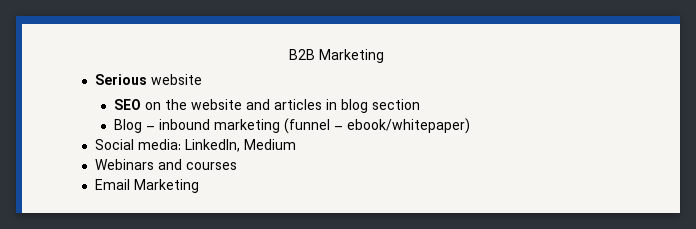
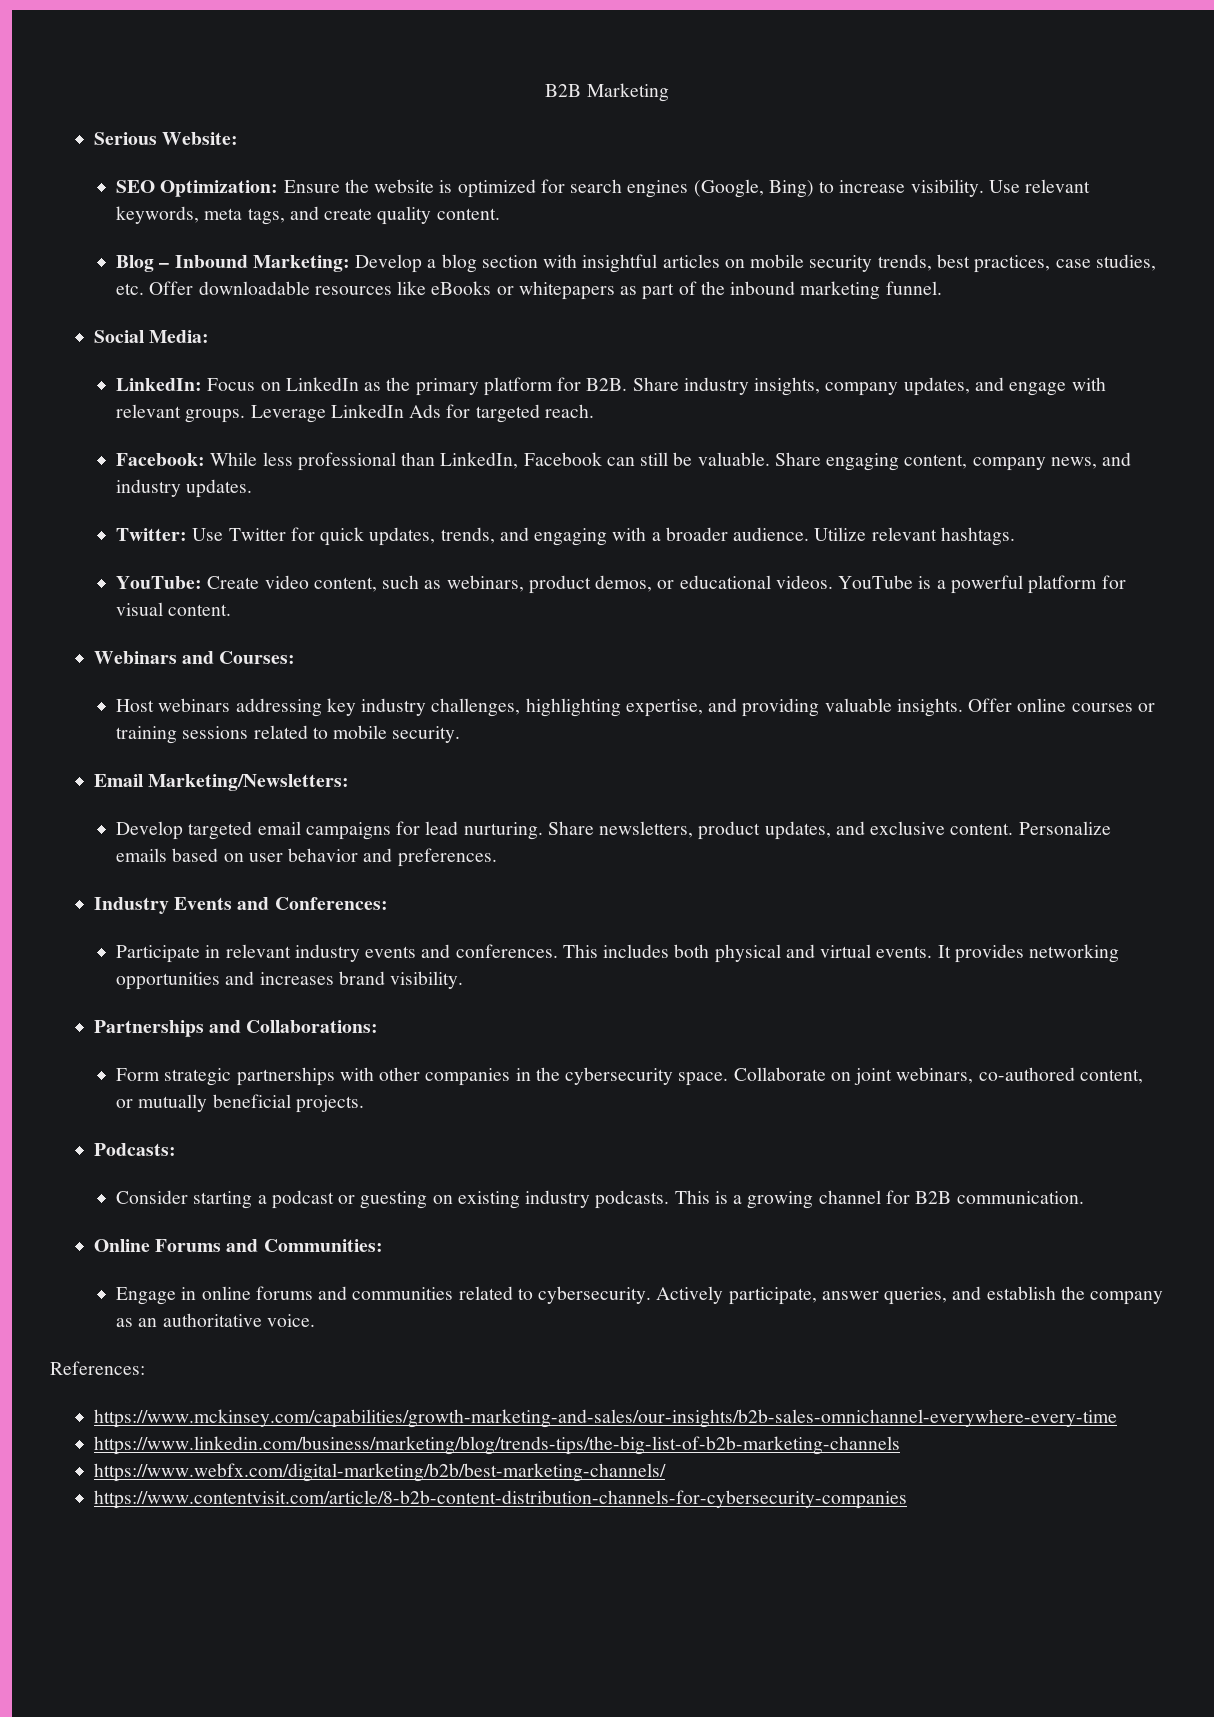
- Serious website
+ Serious Website:
- SEO on the website and articles in blog section
- Blog – inbound marketing (funnel – ebook/whitepaper)
- Social media: LinkedIn, Medium
- Webinars and courses
- Email Marketing
+ SEO Optimization: Ensure the website is optimized for search engines (Google, Bing) to increase visibility. Use relevant keywords, meta tags, and create quality content.
+ Blog – Inbound Marketing: Develop a blog section with insightful articles on mobile security trends, best practices, case studies, etc. Offer downloadable resources like eBooks or whitepapers as part of the inbound marketing funnel.
+ Social Media:
+ LinkedIn: Focus on LinkedIn as the primary platform for B2B. Share industry insights, company updates, and engage with relevant groups. Leverage LinkedIn Ads for targeted reach.
+ Facebook: While less professional than LinkedIn, Facebook can still be valuable. Share engaging content, company news, and industry updates.
+ Twitter: Use Twitter for quick updates, trends, and engaging with a broader audience. Utilize relevant hashtags.
+ YouTube: Create video content, such as webinars, product demos, or educational videos. YouTube is a powerful platform for visual content.
+ Webinars and Courses:
+ Host webinars addressing key industry challenges, highlighting expertise, and providing valuable insights. Offer online courses or training sessions related to mobile security.
+ Email Marketing/Newsletters:
+ Develop targeted email campaigns for lead nurturing. Share newsletters, product updates, and exclusive content. Personalize emails based on user behavior and preferences.
+ Industry Events and Conferences:
+ Participate in relevant industry events and conferences. This includes both physical and virtual events. It provides networking opportunities and increases brand visibility.
+ Partnerships and Collaborations:
+ Form strategic partnerships with other companies in the cybersecurity space. Collaborate on joint webinars, co-authored content, or mutually beneficial projects.
+ Podcasts:
+ Consider starting a podcast or guesting on existing industry podcasts. This is a growing channel for B2B communication.
+ Online Forums and Communities:
+ Engage in online forums and communities related to cybersecurity. Actively participate, answer queries, and establish the company as an authoritative voice.
+ References:
+ https://www.mckinsey.com/capabilities/growth-marketing-and-sales/our-insights/b2b-sales-omnichannel-everywhere-every-time
+ https://www.linkedin.com/business/marketing/blog/trends-tips/the-big-list-of-b2b-marketing-channels
+ https://www.webfx.com/digital-marketing/b2b/best-marketing-channels/
+ https://www.contentvisit.com/article/8-b2b-content-distribution-channels-for-cybersecurity-companies

